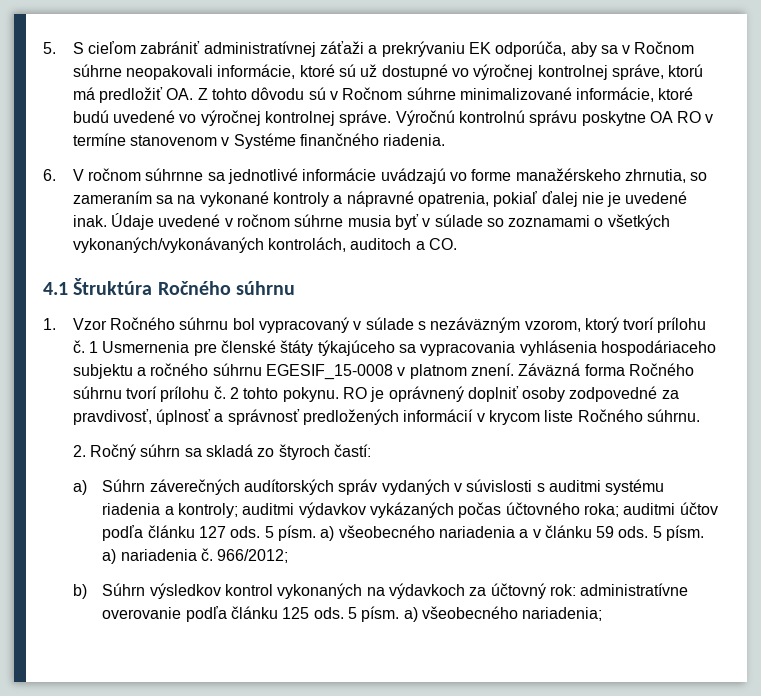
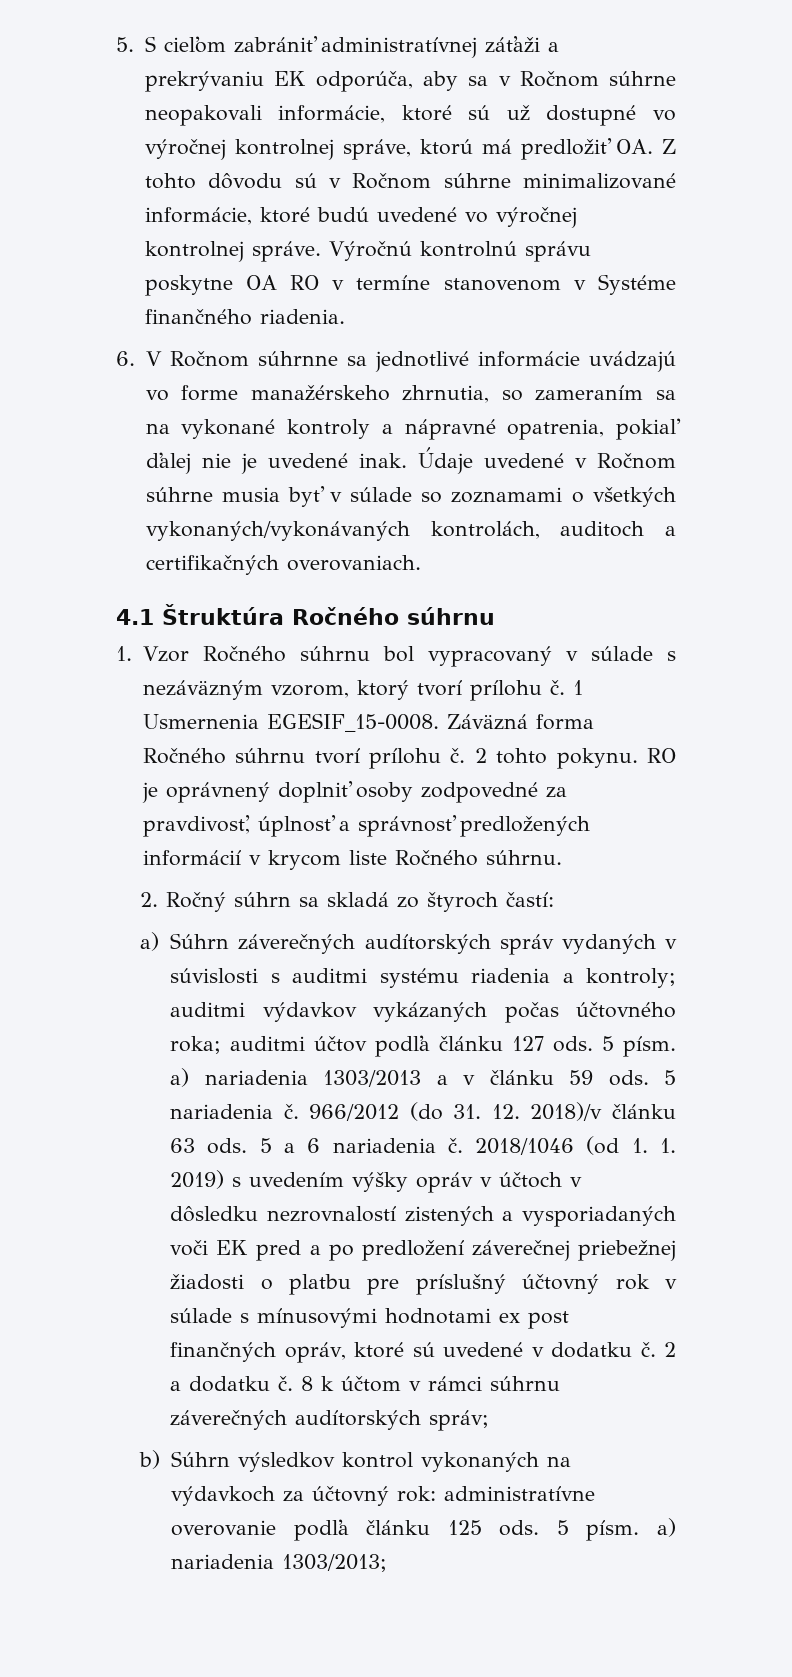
- 6. V ročnom súhrnne sa jednotlivé informácie uvádzajú vo forme manažérskeho zhrnutia, so zameraním sa na vykonané kontroly a nápravné opatrenia, pokiaľ ďalej nie je uvedené inak.
+ 6. V Ročnom súhrnne sa jednotlivé informácie uvádzajú vo forme manažérskeho zhrnutia, so zameraním sa na vykonané kontroly a nápravné opatrenia, pokiaľ ďalej nie je uvedené inak.
- Údaje uvedené v ročnom súhrne musia byť v súlade so zoznamami o všetkých vykonaných/vykonávaných kontrolách, auditoch a CO.
+ Údaje uvedené v Ročnom súhrne musia byť v súlade so zoznamami o všetkých vykonaných/vykonávaných kontrolách, auditoch a certifikačných overovaniach.
- 1 Usmernenia pre členské štáty týkajúceho sa vypracovania vyhlásenia hospodáriaceho subjektu a ročného súhrnu EGESIF_15-0008 v platnom znení.
+ 1 Usmernenia EGESIF_15-0008.
- 5 písm. a) všeobecného nariadenia a v článku 59 ods.
+ 5 písm. a) nariadenia 1303/2013 a v článku 59 ods.
- 5 písm. a) nariadenia č. 966/2012;
+ 5 nariadenia č. 966/2012 (do 31. 12. 2018)/v článku 63 ods. 5 a 6 nariadenia č. 2018/1046 (od 1. 1. 2019) s uvedením výšky opráv v účtoch v dôsledku nezrovnalostí zistených a vysporiadaných voči EK pred a po predložení záverečnej priebežnej žiadosti o platbu pre príslušný účtovný rok v súlade s mínusovými hodnotami ex post finančných opráv, ktoré sú uvedené v dodatku č. 2 a dodatku č. 8 k účtom v rámci súhrnu záverečných audítorských správ;
- 5 písm. a) všeobecného nariadenia;
+ 5 písm. a) nariadenia 1303/2013;

